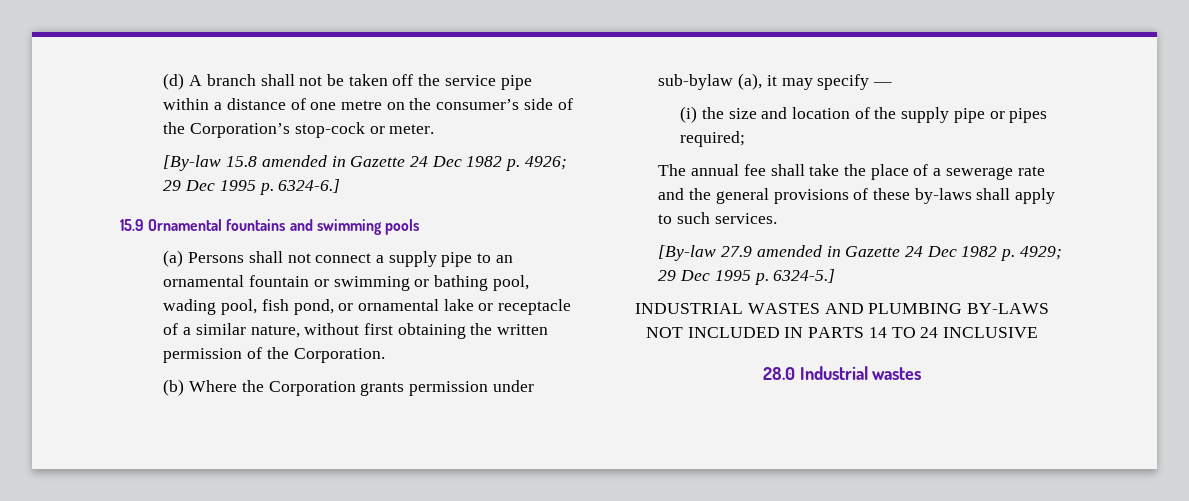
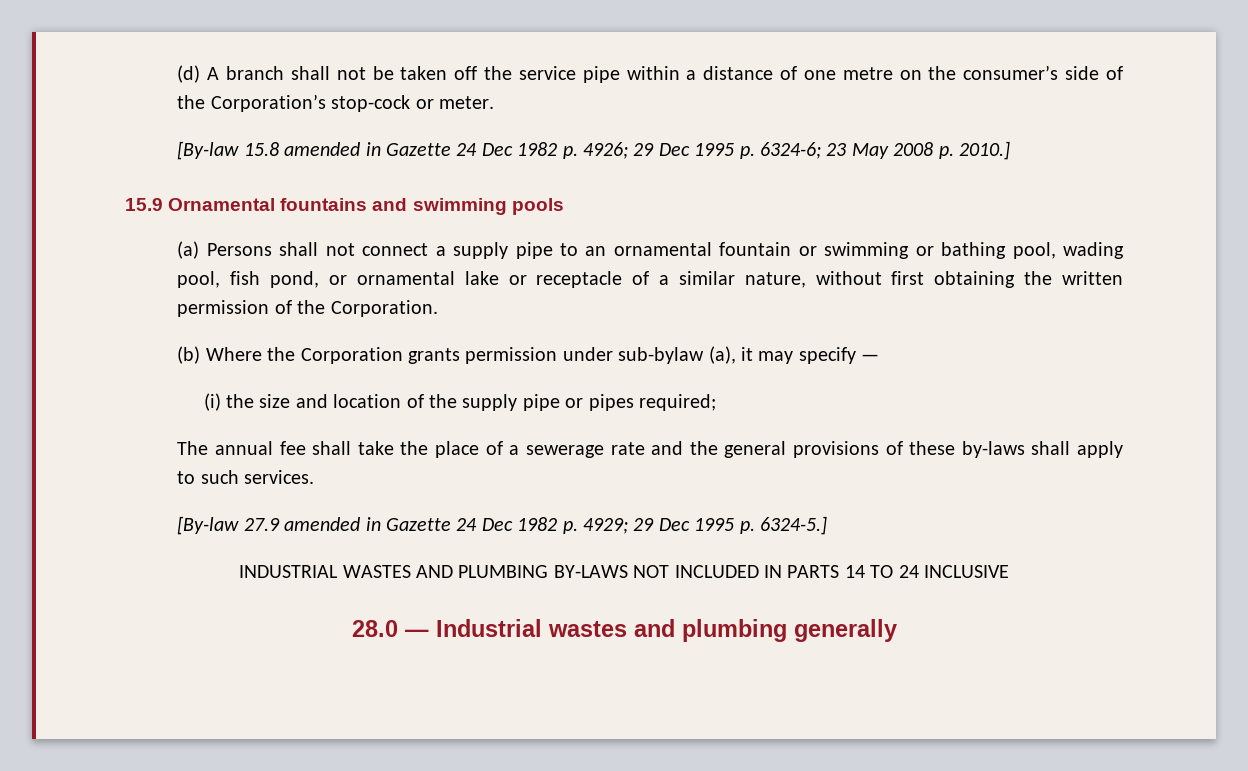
- [By-law 15.8 amended in Gazette 24 Dec 1982 p. 4926; 29 Dec 1995 p. 6324-6.]
+ [By-law 15.8 amended in Gazette 24 Dec 1982 p. 4926; 29 Dec 1995 p. 6324-6; 23 May 2008 p. 2010.]
- 28.0 Industrial wastes
+ 28.0 — Industrial wastes and plumbing generally

